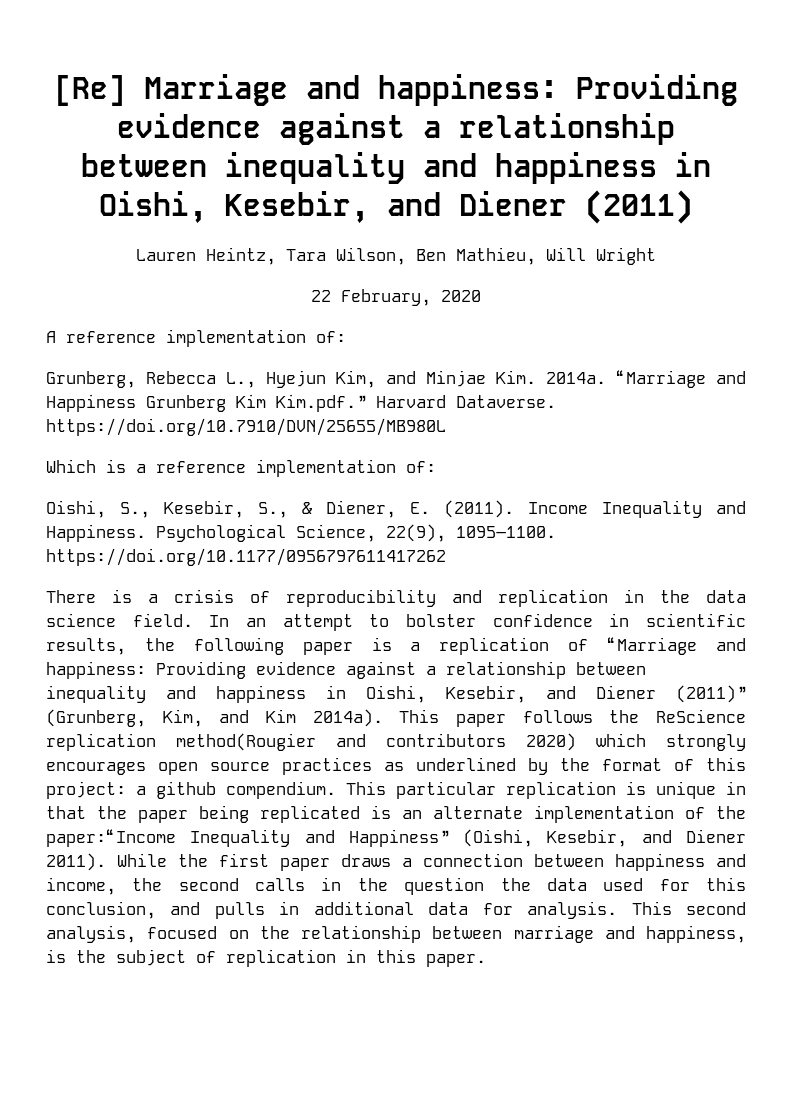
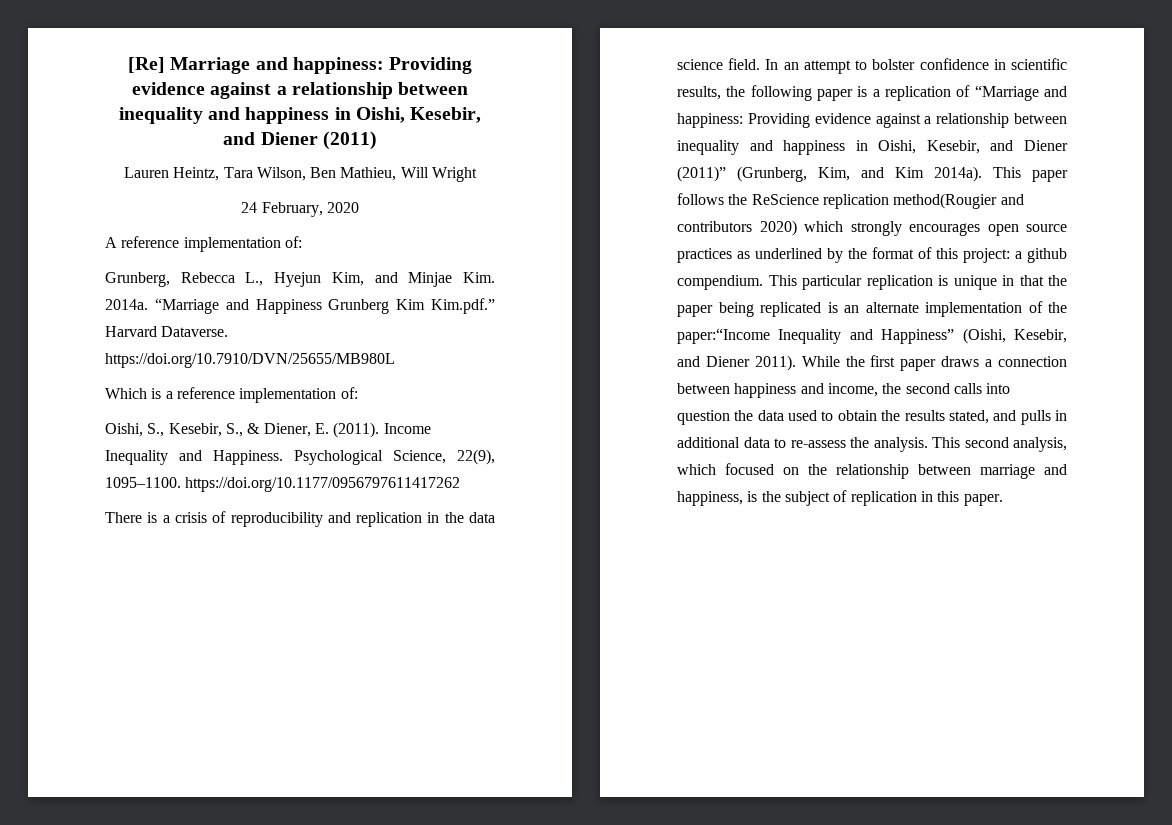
- 22 February, 2020
+ 24 February, 2020
- While the first paper draws a connection between happiness and income, the second calls in the question the data used for this conclusion, and pulls in additional data for analysis.
+ While the first paper draws a connection between happiness and income, the second calls into question the data used to obtain the results stated, and pulls in additional data to re-assess the analysis.
- This second analysis, focused on the relationship between marriage and happiness, is the subject of replication in this paper.
+ This second analysis, which focused on the relationship between marriage and happiness, is the subject of replication in this paper.

